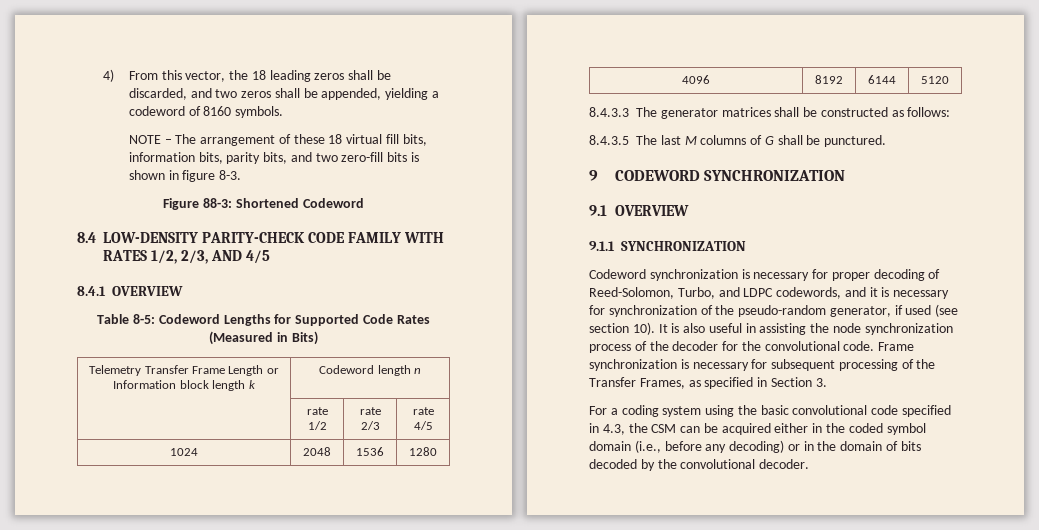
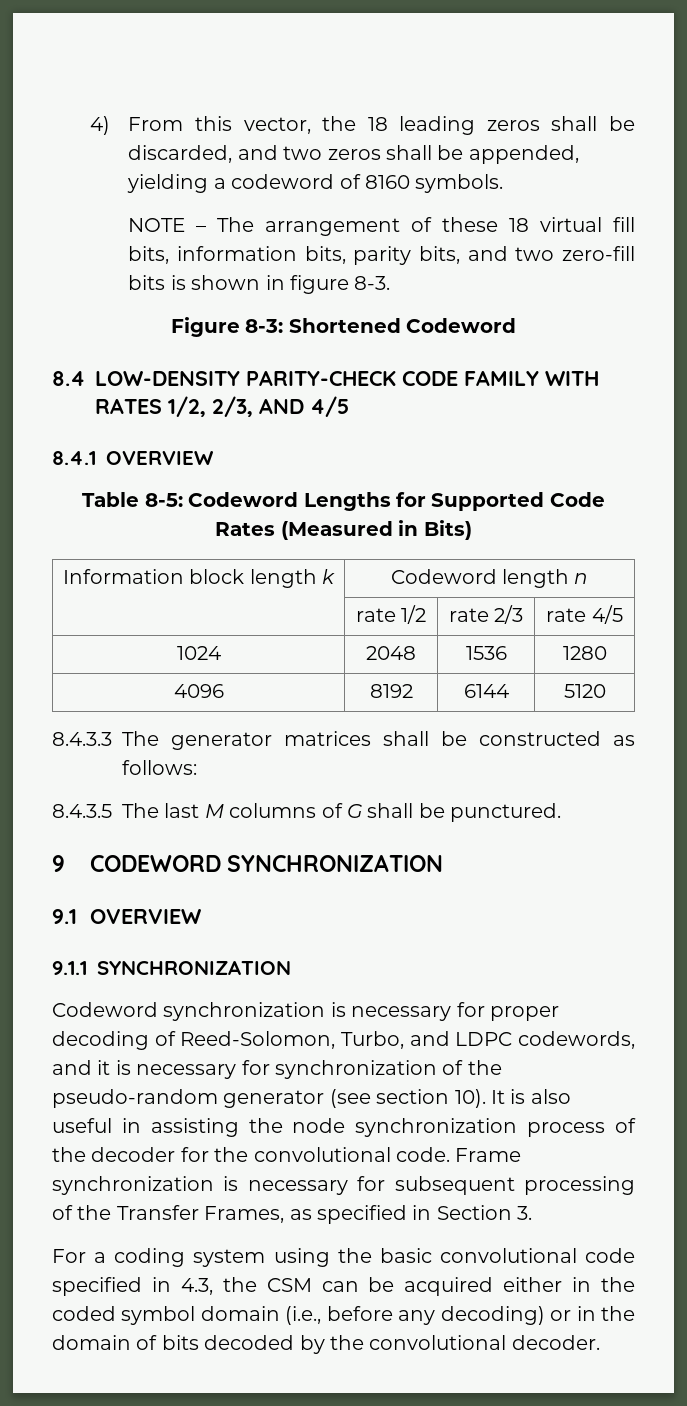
- Figure 88-3: Shortened Codeword
+ Figure 8-3: Shortened Codeword
- Telemetry Transfer Frame Length or Information block length k | Codeword length n
+ Information block length k | Codeword length n
- Codeword synchronization is necessary for proper decoding of Reed-Solomon, Turbo, and LDPC codewords, and it is necessary for synchronization of the pseudo-random generator, if used (see section 10).
+ Codeword synchronization is necessary for proper decoding of Reed-Solomon, Turbo, and LDPC codewords, and it is necessary for synchronization of the pseudo-random generator (see section 10).

